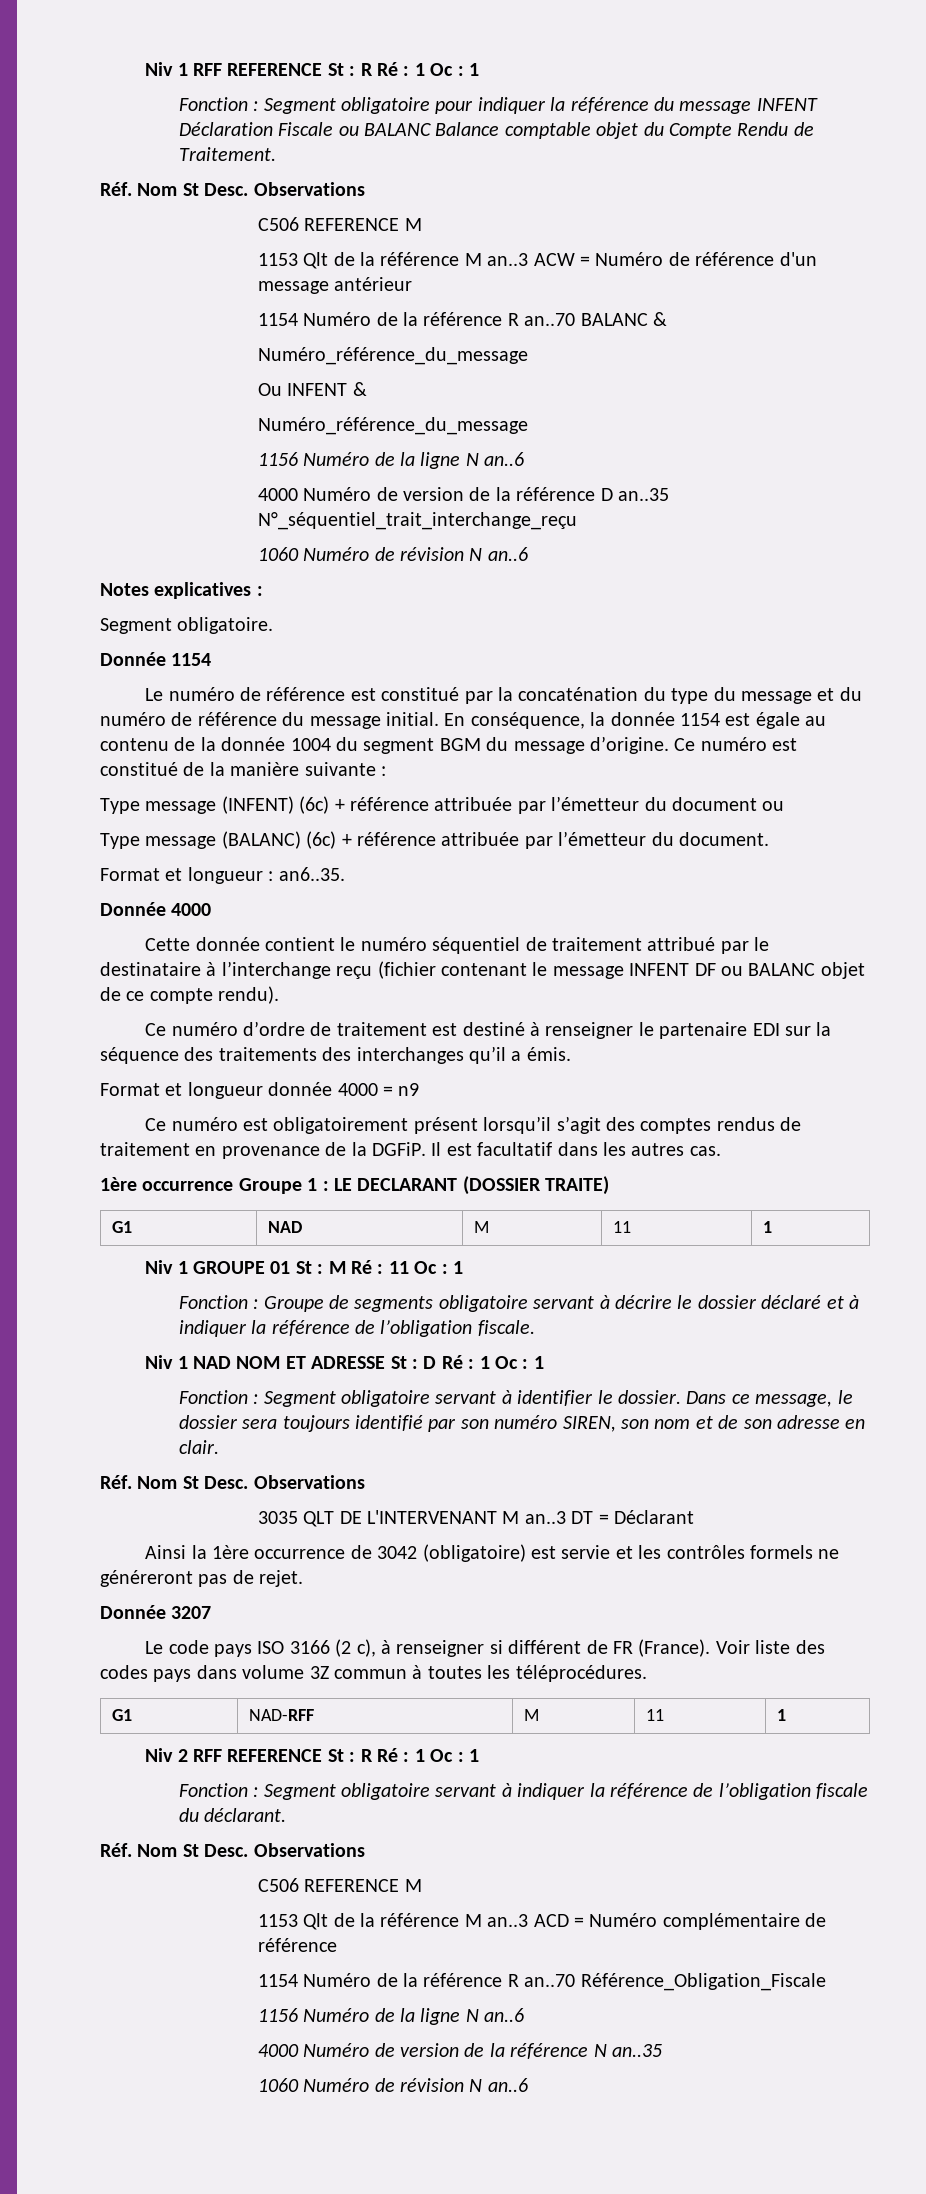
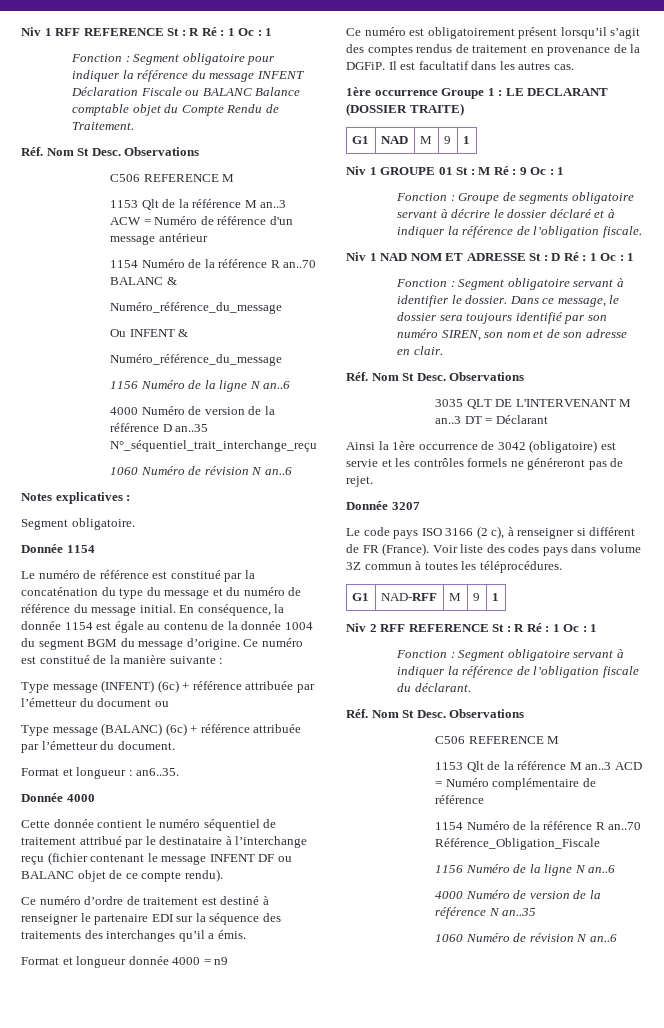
- G1 | NAD | M | 11 | 1
+ G1 | NAD | M | 9 | 1
- Niv 1 GROUPE 01 St : M Ré : 11 Oc : 1
+ Niv 1 GROUPE 01 St : M Ré : 9 Oc : 1
- G1 | NAD-RFF | M | 11 | 1
+ G1 | NAD-RFF | M | 9 | 1

